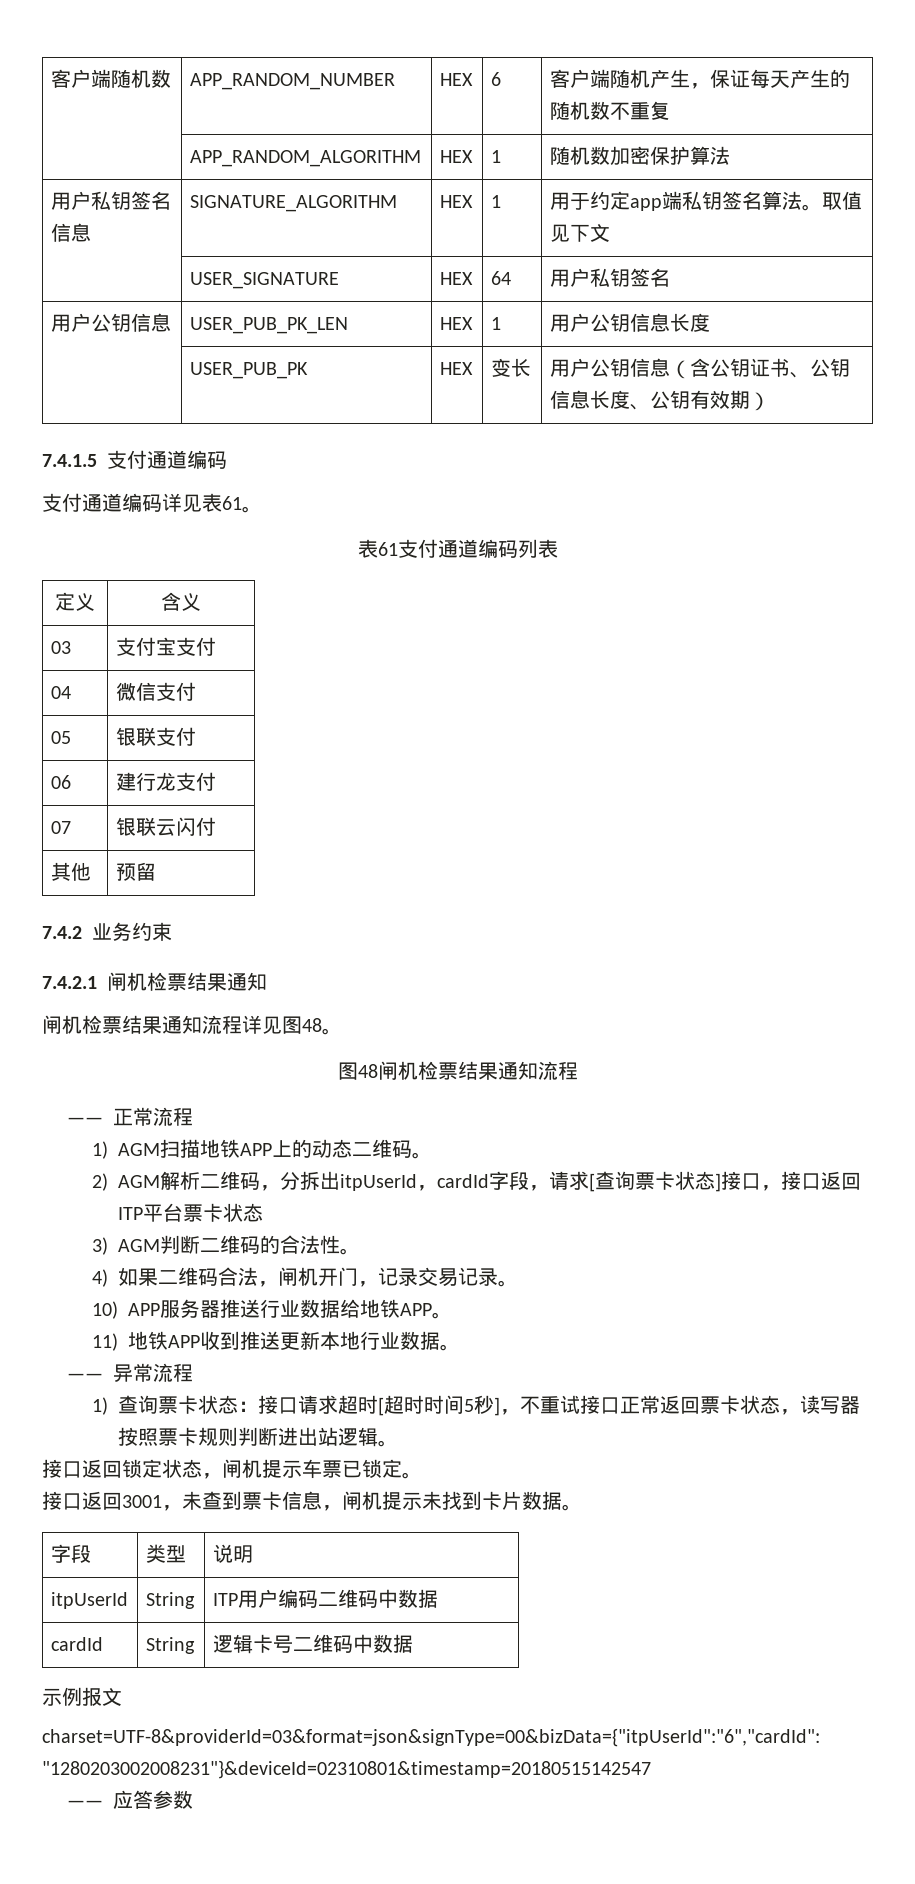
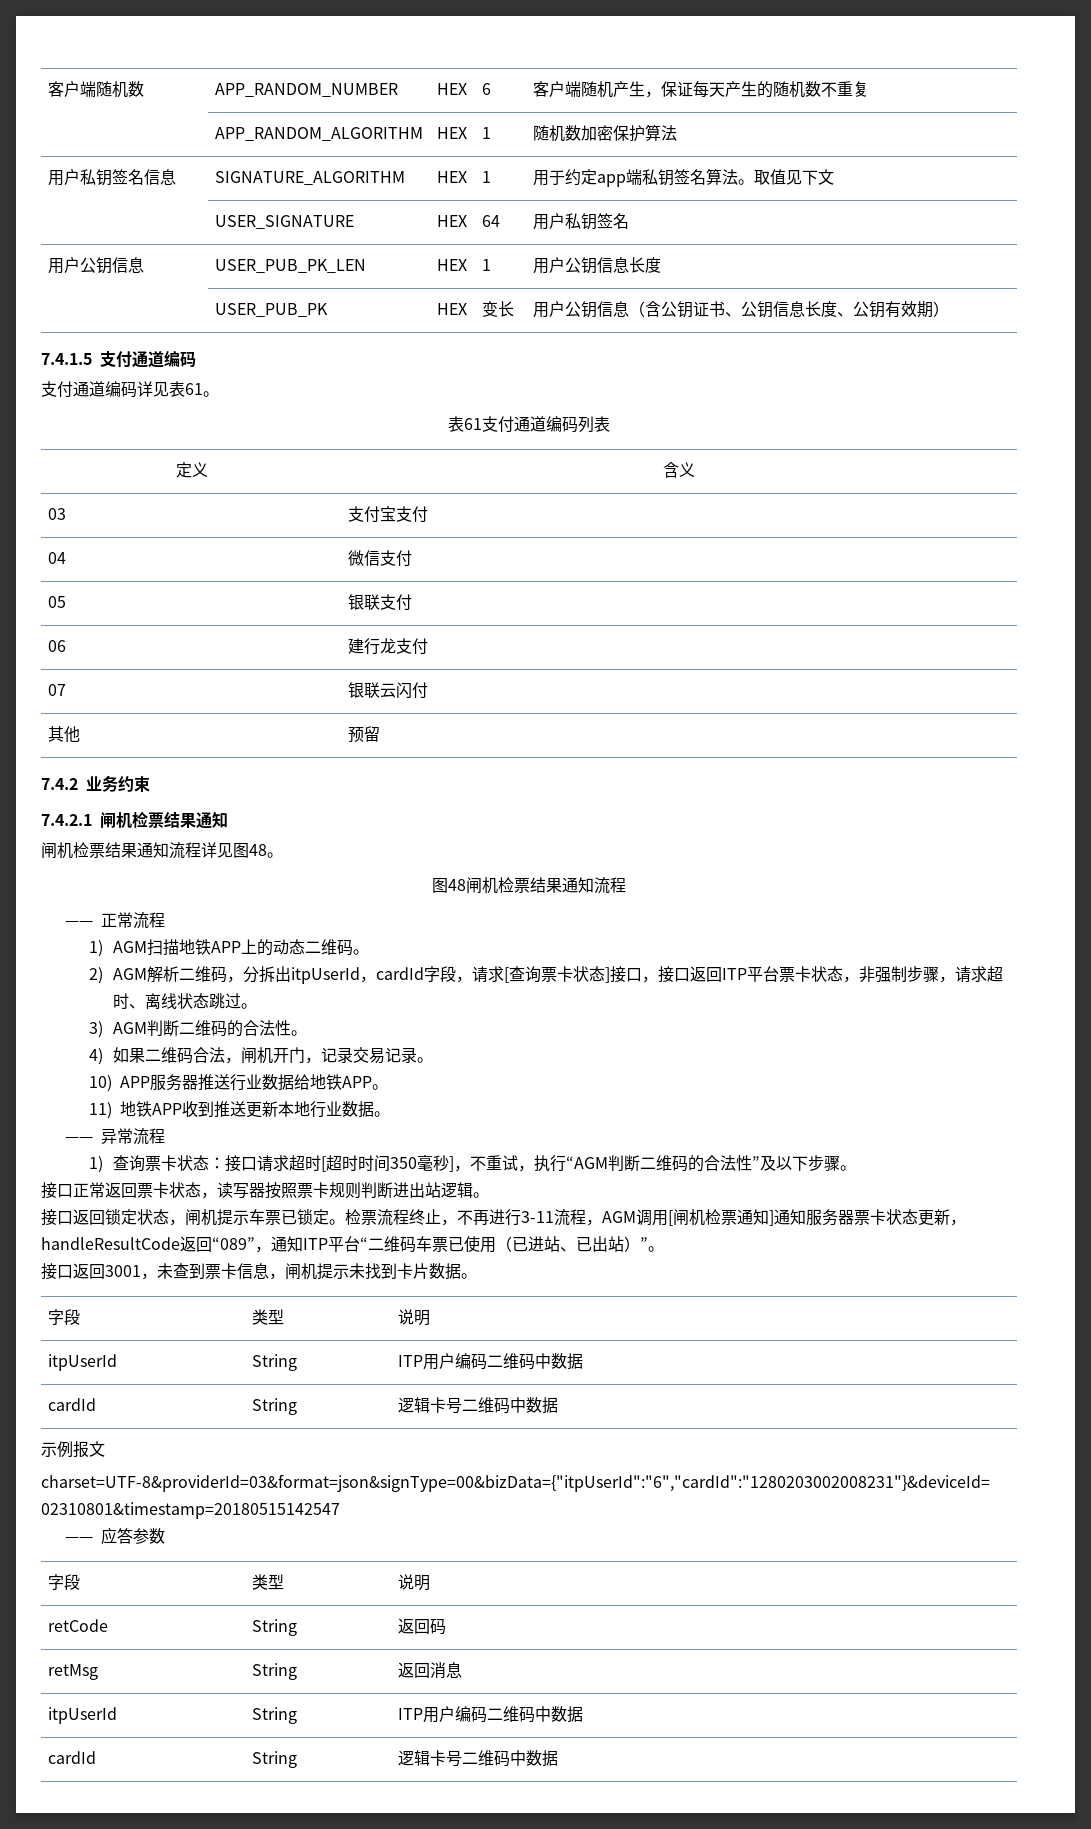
- 2) AGM解析二维码，分拆出itpUserId，cardId字段，请求[查询票卡状态]接口，接口返回ITP平台票卡状态
+ 2) AGM解析二维码，分拆出itpUserId，cardId字段，请求[查询票卡状态]接口，接口返回ITP平台票卡状态，非强制步骤，请求超时、离线状态跳过。
- 1)查询票卡状态：接口请求超时[超时时间5秒]，不重试接口正常返回票卡状态，读写器按照票卡规则判断进出站逻辑。
+ 1)查询票卡状态：接口请求超时[超时时间350毫秒]，不重试，执行“AGM判断二维码的合法性”及以下步骤。
+ 接口正常返回票卡状态，读写器按照票卡规则判断进出站逻辑。
+ 检票流程终止，不再进行3-11流程，AGM调用[闸机检票通知]通知服务器票卡状态更新，handleResultCode返回“089”，通知ITP平台“二维码车票已使用（已进站、已出站）”。
  ——应答参数
+ 字段 | 类型 | 说明
+ retCode | String | 返回码
+ retMsg | String | 返回消息
+ itpUserId | String | ITP用户编码二维码中数据
+ cardId | String | 逻辑卡号二维码中数据

